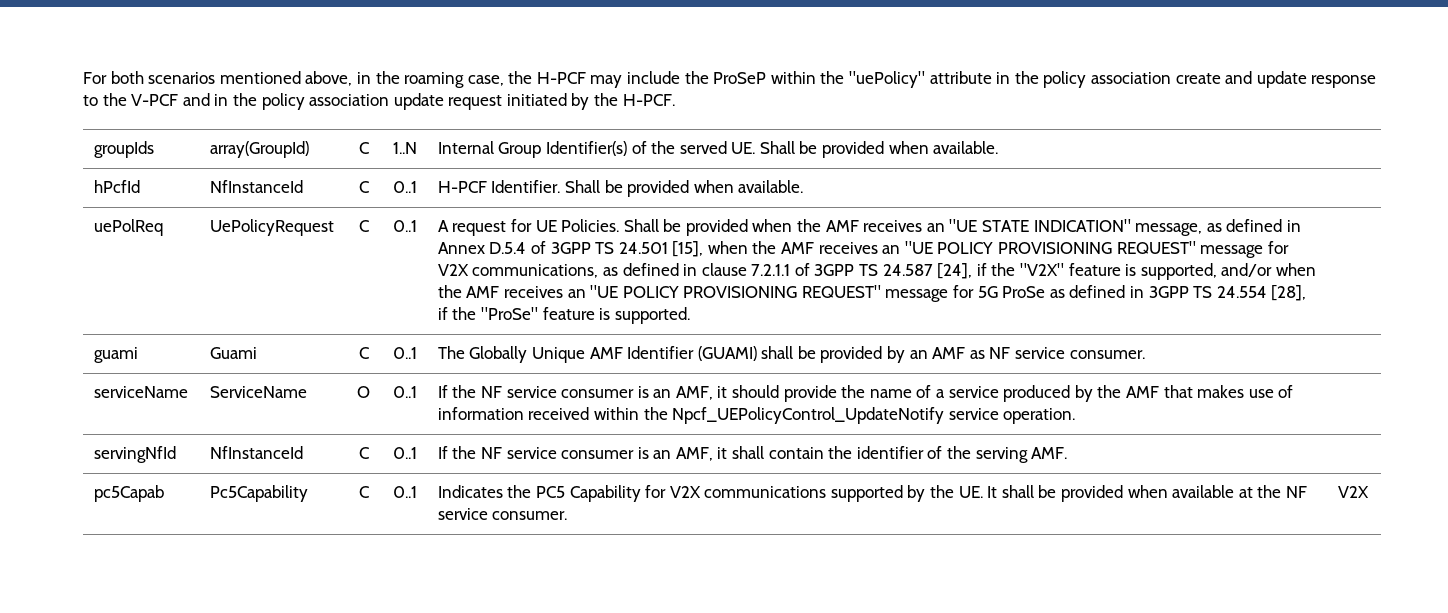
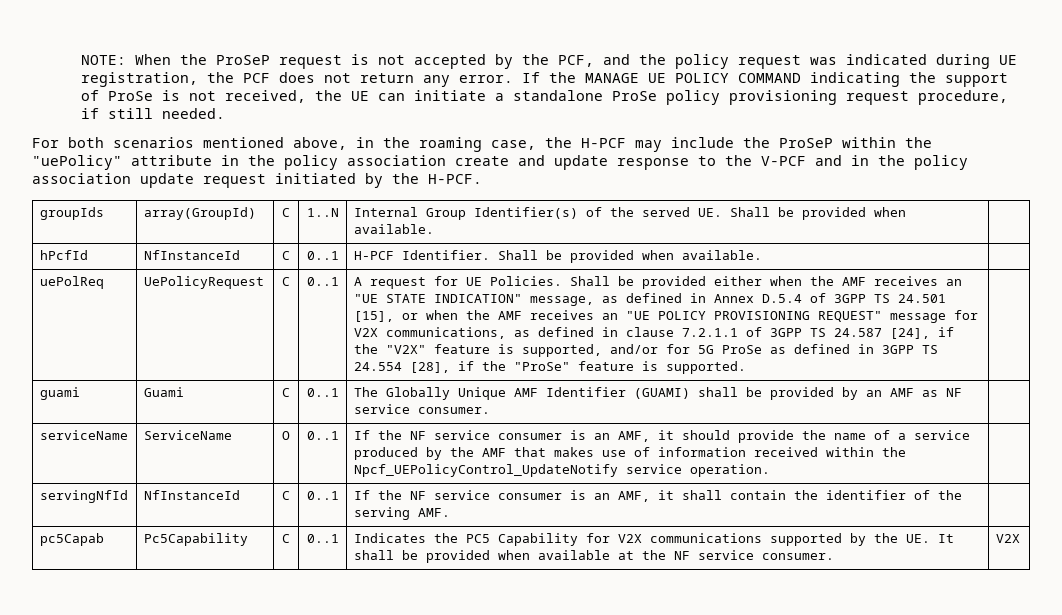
+ NOTE: When the ProSeP request is not accepted by the PCF, and the policy request was indicated during UE registration, the PCF does not return any error. If the MANAGE UE POLICY COMMAND indicating the support of ProSe is not received, the UE can initiate a standalone ProSe policy provisioning request procedure, if still needed.
- Shall be provided when the AMF receives an "UE STATE INDICATION" message, as defined in Annex D.5.4 of 3GPP TS 24.501 [15], when the AMF receives an "UE POLICY PROVISIONING REQUEST" message for V2X communications, as defined in clause 7.2.1.1 of 3GPP TS 24.587 [24], if the "V2X" feature is supported, and/or when the AMF receives an "UE POLICY PROVISIONING REQUEST" message for 5G ProSe as defined in 3GPP TS 24.554 [28], if the "ProSe" feature is supported.
+ Shall be provided either when the AMF receives an "UE STATE INDICATION" message, as defined in Annex D.5.4 of 3GPP TS 24.501 [15], or when the AMF receives an "UE POLICY PROVISIONING REQUEST" message for V2X communications, as defined in clause 7.2.1.1 of 3GPP TS 24.587 [24], if the "V2X" feature is supported, and/or for 5G ProSe as defined in 3GPP TS 24.554 [28], if the "ProSe" feature is supported.

